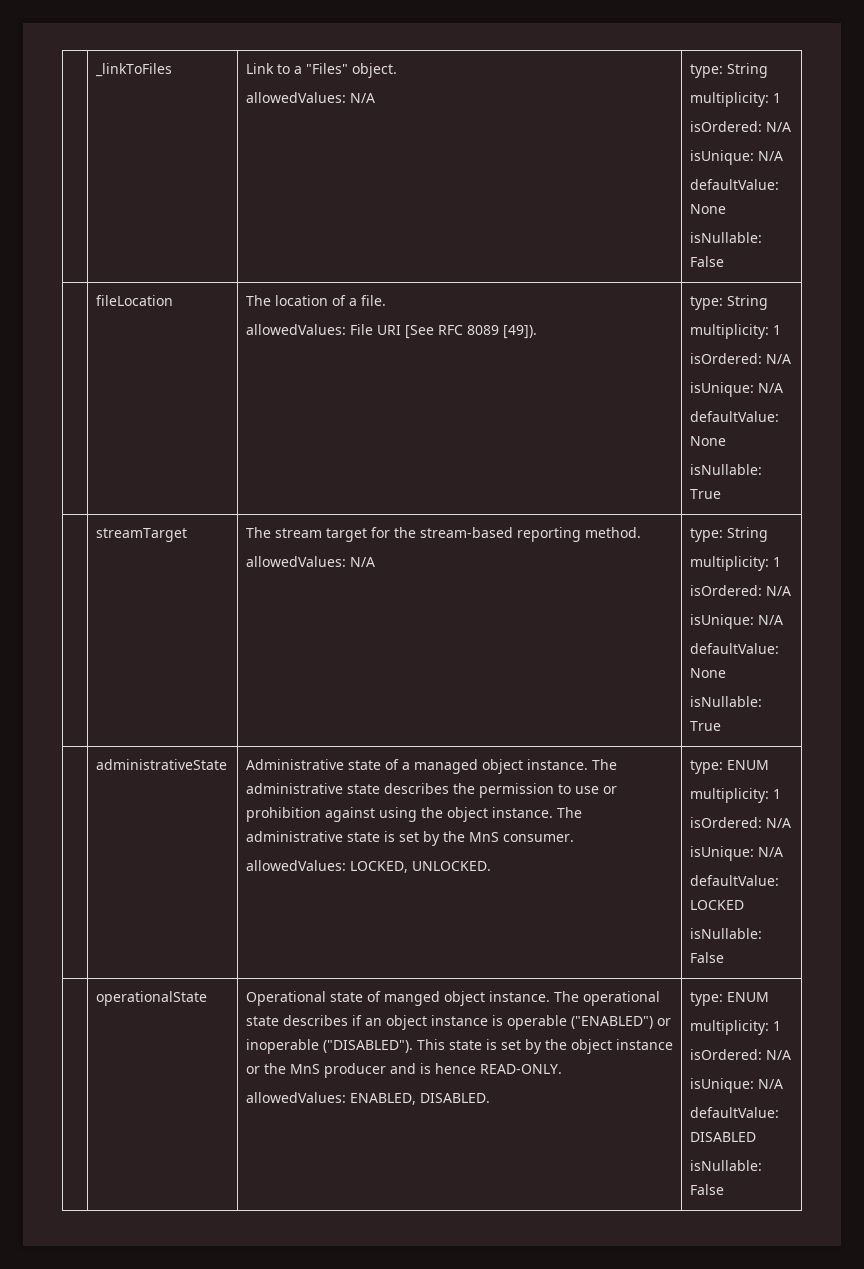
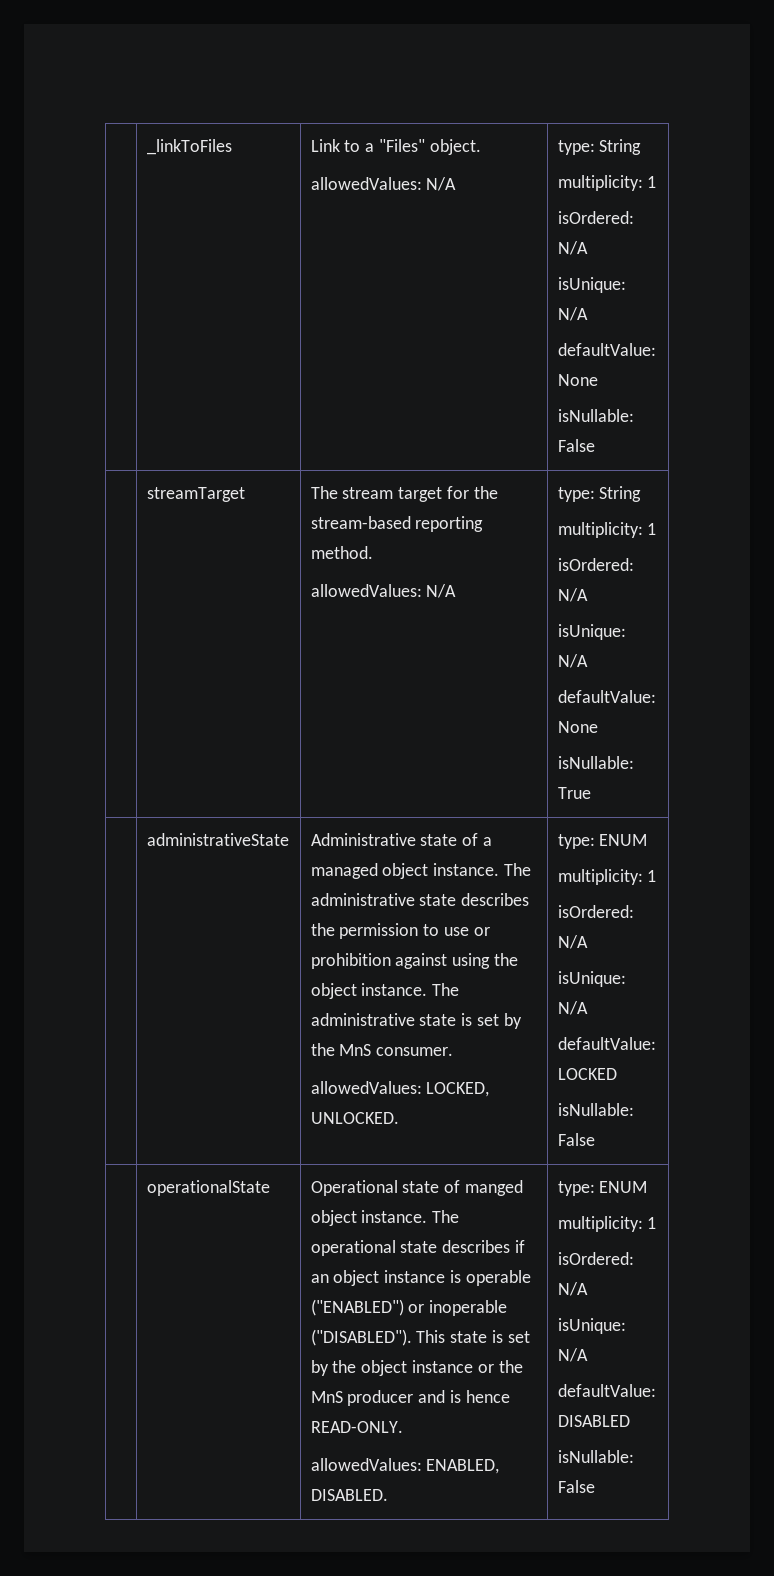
- | fileLocation | The location of a file.
- allowedValues: File URI [See RFC 8089 [49]). | type: String
- multiplicity: 1
- isOrdered: N/A
- isUnique: N/A
- defaultValue: None
- isNullable: True

